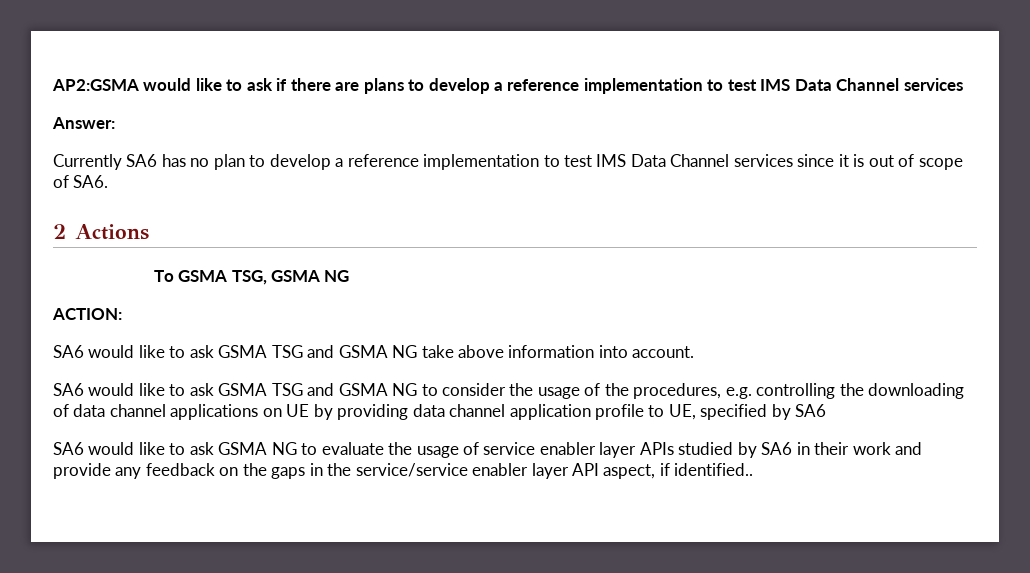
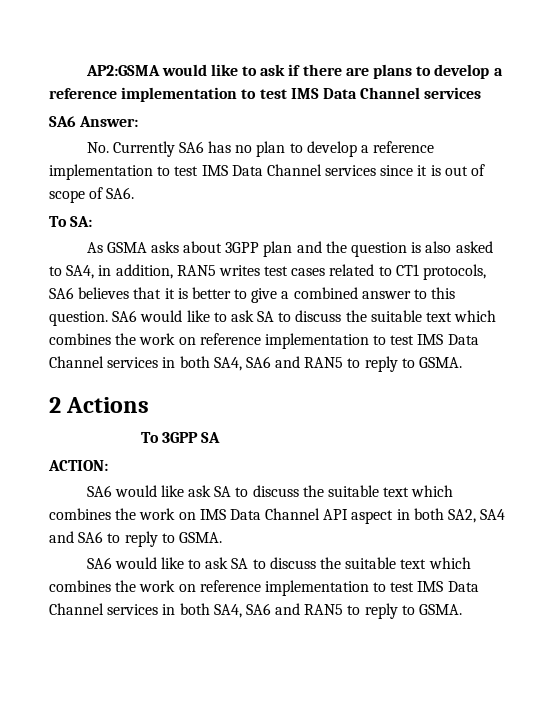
- Answer:
+ SA6 Answer:
- Currently SA6 has no plan to develop a reference implementation to test IMS Data Channel services since it is out of scope of SA6.
+ No. Currently SA6 has no plan to develop a reference implementation to test IMS Data Channel services since it is out of scope of SA6.
+ To SA:
+ As GSMA asks about 3GPP plan and the question is also asked to SA4, in addition, RAN5 writes test cases related to CT1 protocols, SA6 believes that it is better to give a combined answer to this question. SA6 would like to ask SA to discuss the suitable text which combines the work on reference implementation to test IMS Data Channel services in both SA4, SA6 and RAN5 to reply to GSMA.
- To GSMA TSG, GSMA NG
+ To 3GPP SA
- SA6 would like to ask GSMA TSG and GSMA NG take above information into account.
- SA6 would like to ask GSMA TSG and GSMA NG to consider the usage of the procedures, e.g. controlling the downloading of data channel applications on UE by providing data channel application profile to UE, specified by SA6
- SA6 would like to ask GSMA NG to evaluate the usage of service enabler layer APIs studied by SA6 in their work and provide any feedback on the gaps in the service/service enabler layer API aspect, if identified..
+ SA6 would like ask SA to discuss the suitable text which combines the work on IMS Data Channel API aspect in both SA2, SA4 and SA6 to reply to GSMA.
+ SA6 would like to ask SA to discuss the suitable text which combines the work on reference implementation to test IMS Data Channel services in both SA4, SA6 and RAN5 to reply to GSMA.

